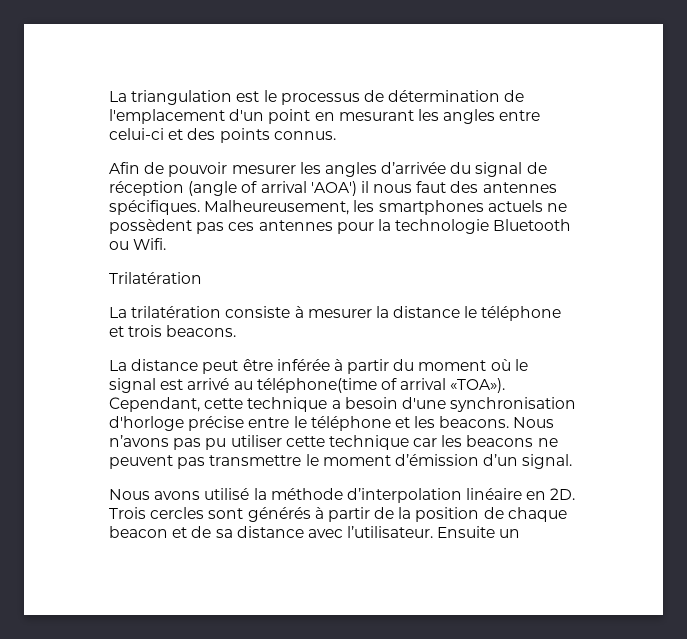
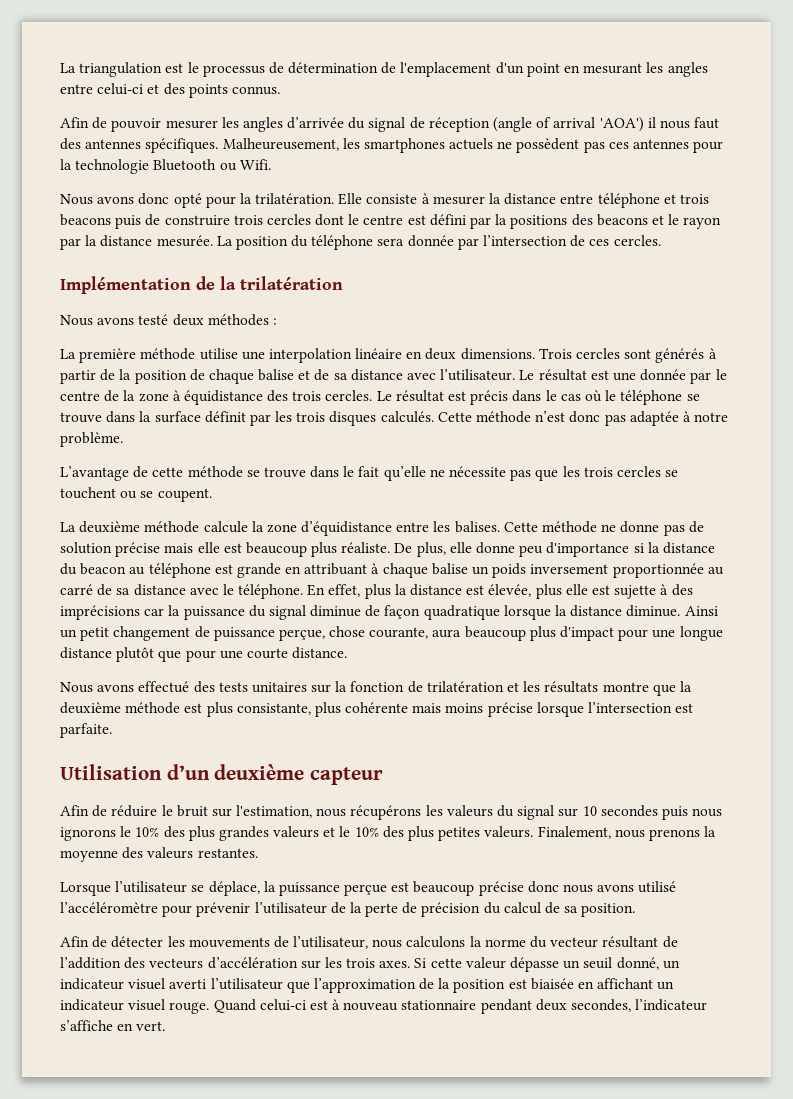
- Trilatération
- La trilatération consiste à mesurer la distance le téléphone et trois beacons.
- La distance peut être inférée à partir du moment où le signal est arrivé au téléphone(time of arrival «TOA»). Cependant, cette technique a besoin d'une synchronisation d'horloge précise entre le téléphone et les beacons. Nous n’avons pas pu utiliser cette technique car les beacons ne peuvent pas transmettre le moment d’émission d’un signal.
- Nous avons utilisé la méthode d’interpolation linéaire en 2D.
+ Nous avons donc opté pour la trilatération. Elle consiste à mesurer la distance entre téléphone et trois beacons puis de construire trois cercles dont le centre est défini par la positions des beacons et le rayon par la distance mesurée. La position du téléphone sera donnée par l’intersection de ces cercles.
+ Implémentation de la trilatération
+ Nous avons testé deux méthodes :
+ La première méthode utilise une interpolation linéaire en deux dimensions.
- Trois cercles sont générés à partir de la position de chaque beacon et de sa distance avec l’utilisateur.
+ Trois cercles sont générés à partir de la position de chaque balise et de sa distance avec l’utilisateur.
- Ensuite un
+ Le résultat est une donnée par le centre de la zone à équidistance des trois cercles. Le résultat est précis dans le cas où le téléphone se trouve dans la surface définit par les trois disques calculés. Cette méthode n’est donc pas adaptée à notre problème.
+ L’avantage de cette méthode se trouve dans le fait qu’elle ne nécessite pas que les trois cercles se touchent ou se coupent.
+ La deuxième méthode calcule la zone d’équidistance entre les balises. Cette méthode ne donne pas de solution précise mais elle est beaucoup plus réaliste. De plus, elle donne peu d'importance si la distance du beacon au téléphone est grande en attribuant à chaque balise un poids inversement proportionnée au carré de sa distance avec le téléphone. En effet, plus la distance est élevée, plus elle est sujette à des imprécisions car la puissance du signal diminue de façon quadratique lorsque la distance diminue. Ainsi un petit changement de puissance perçue, chose courante, aura beaucoup plus d'impact pour une longue distance plutôt que pour une courte distance.
+ Nous avons effectué des tests unitaires sur la fonction de trilatération et les résultats montre que la deuxième méthode est plus consistante, plus cohérente mais moins précise lorsque l’intersection est parfaite.
+ Utilisation d’un deuxième capteur
+ Afin de réduire le bruit sur l'estimation, nous récupérons les valeurs du signal sur 10 secondes puis nous ignorons le 10% des plus grandes valeurs et le 10% des plus petites valeurs. Finalement, nous prenons la moyenne des valeurs restantes.
+ Lorsque l’utilisateur se déplace, la puissance perçue est beaucoup précise donc nous avons utilisé l’accéléromètre pour prévenir l’utilisateur de la perte de précision du calcul de sa position.
+ Afin de détecter les mouvements de l’utilisateur, nous calculons la norme du vecteur résultant de l’addition des vecteurs d’accélération sur les trois axes. Si cette valeur dépasse un seuil donné, un indicateur visuel averti l’utilisateur que l’approximation de la position est biaisée en affichant un indicateur visuel rouge. Quand celui-ci est à nouveau stationnaire pendant deux secondes, l’indicateur s’affiche en vert.

